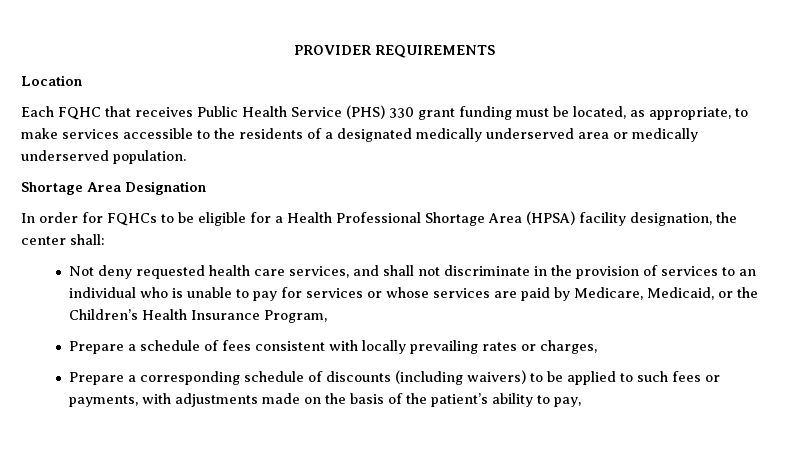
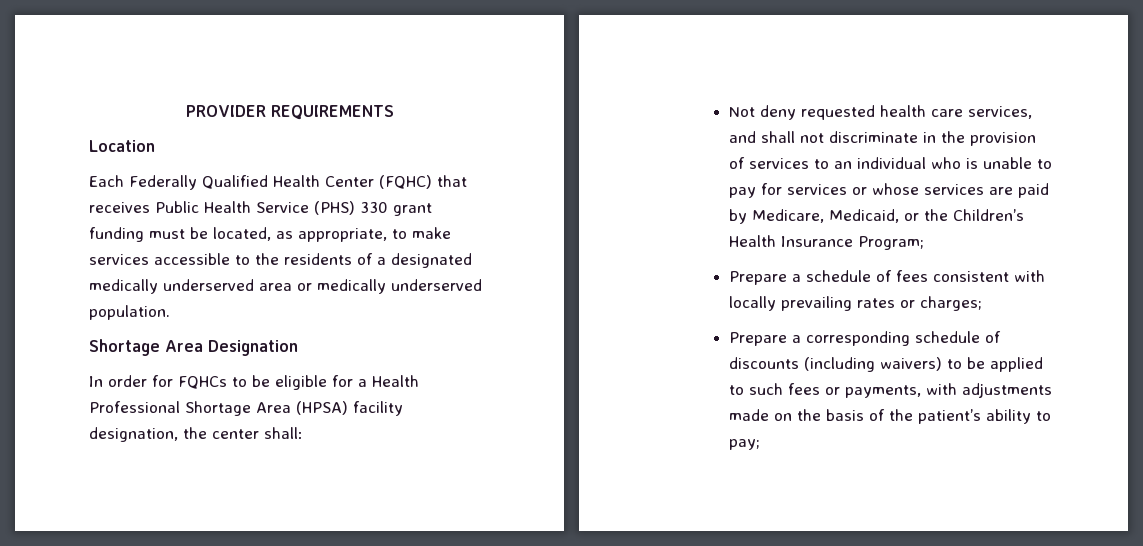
- Each FQHC that receives Public Health Service (PHS) 330 grant funding must be located, as appropriate, to make services accessible to the residents of a designated medically underserved area or medically underserved population.
+ Each Federally Qualified Health Center (FQHC) that receives Public Health Service (PHS) 330 grant funding must be located, as appropriate, to make services accessible to the residents of a designated medically underserved area or medically underserved population.
- Not deny requested health care services, and shall not discriminate in the provision of services to an individual who is unable to pay for services or whose services are paid by Medicare, Medicaid, or the Children’s Health Insurance Program,
+ Not deny requested health care services, and shall not discriminate in the provision of services to an individual who is unable to pay for services or whose services are paid by Medicare, Medicaid, or the Children’s Health Insurance Program;
- Prepare a schedule of fees consistent with locally prevailing rates or charges,
+ Prepare a schedule of fees consistent with locally prevailing rates or charges;
- Prepare a corresponding schedule of discounts (including waivers) to be applied to such fees or payments, with adjustments made on the basis of the patient’s ability to pay,
+ Prepare a corresponding schedule of discounts (including waivers) to be applied to such fees or payments, with adjustments made on the basis of the patient’s ability to pay;

